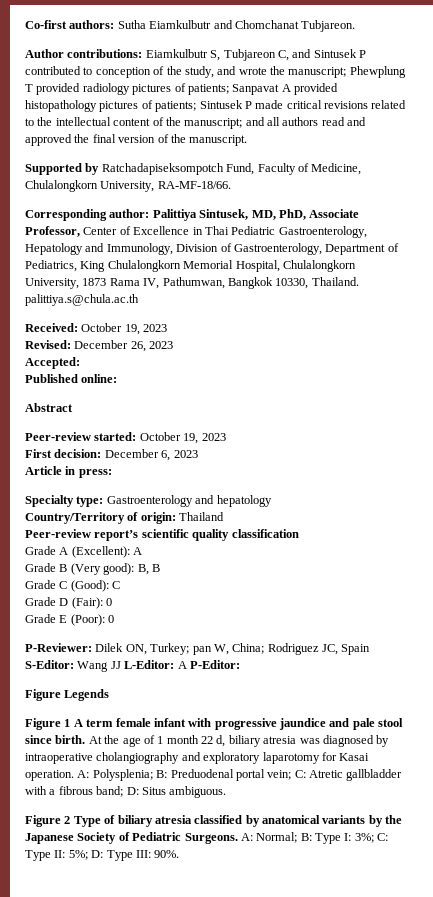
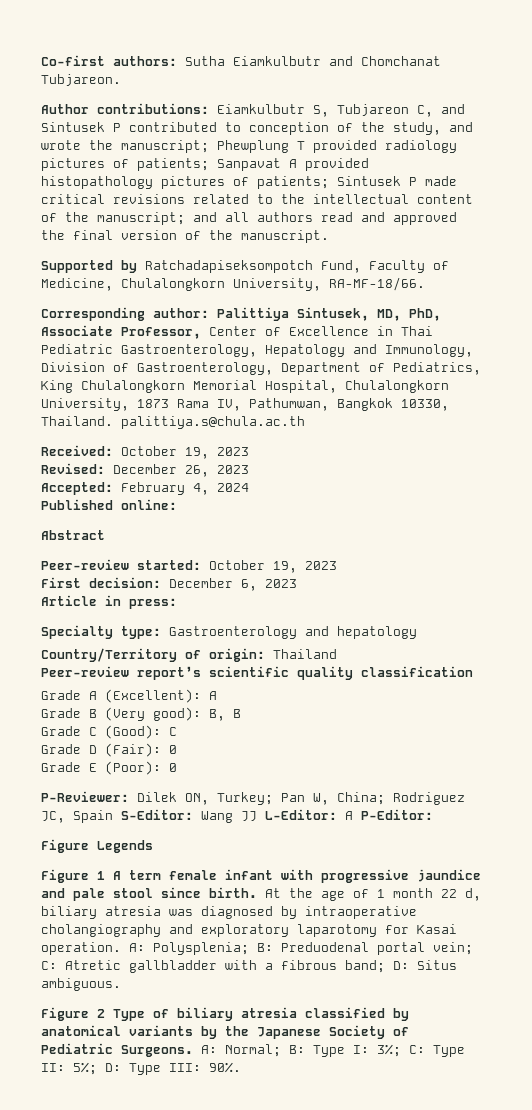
- Accepted:
+ Accepted: February 4, 2024
- P-Reviewer: Dilek ON, Turkey; pan W, China; Rodriguez JC, Spain S-Editor: Wang JJ L-Editor: A P-Editor:
+ P-Reviewer: Dilek ON, Turkey; Pan W, China; Rodriguez JC, Spain S-Editor: Wang JJ L-Editor: A P-Editor:

